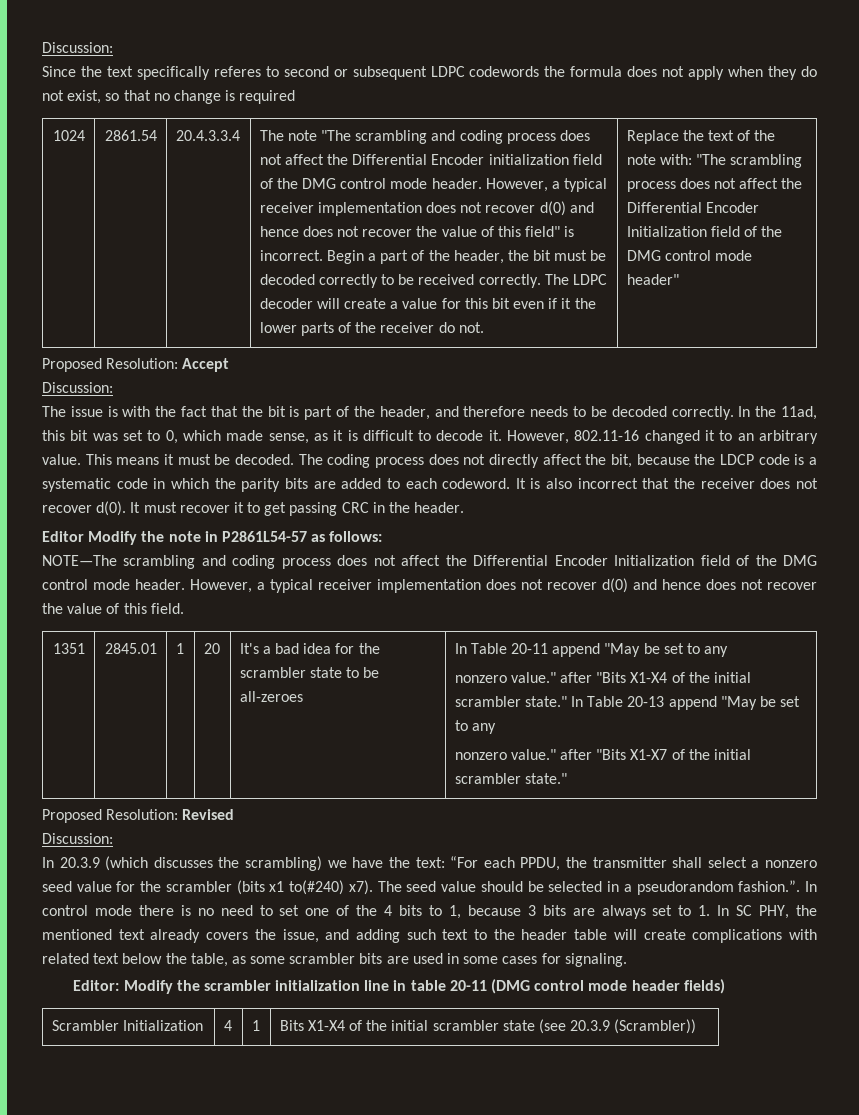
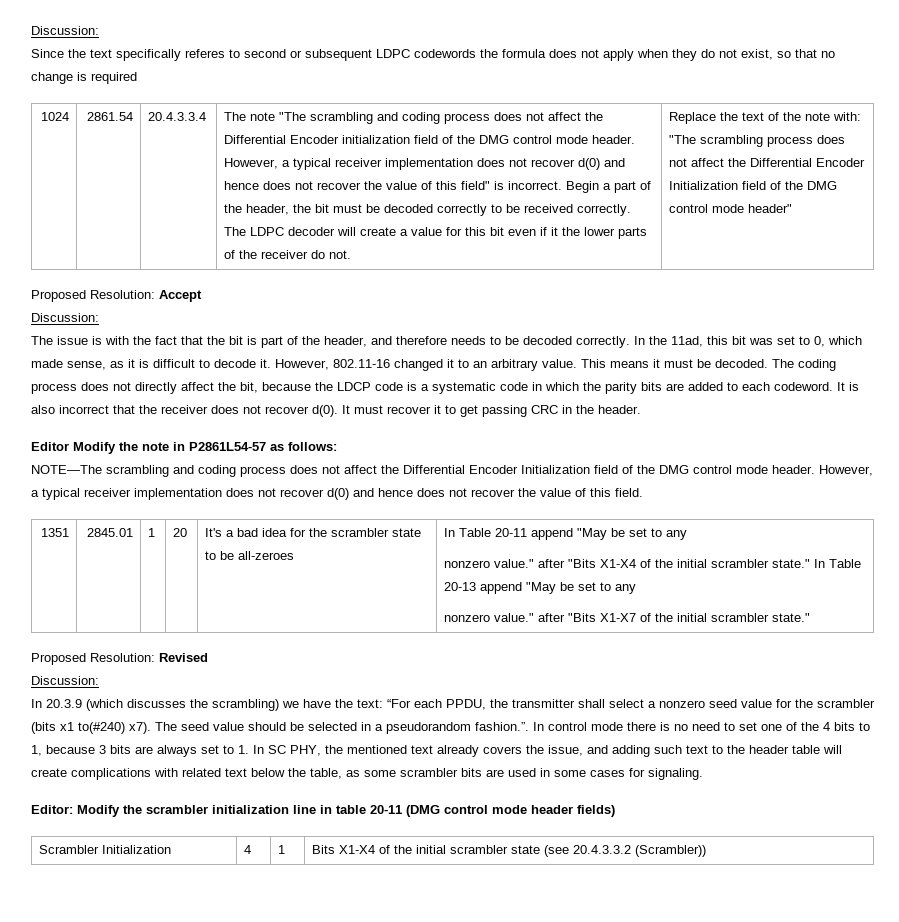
- Scrambler Initialization | 4 | 1 | Bits X1-X4 of the initial scrambler state (see 20.3.9 (Scrambler))
+ Scrambler Initialization | 4 | 1 | Bits X1-X4 of the initial scrambler state (see 20.4.3.3.2 (Scrambler))

